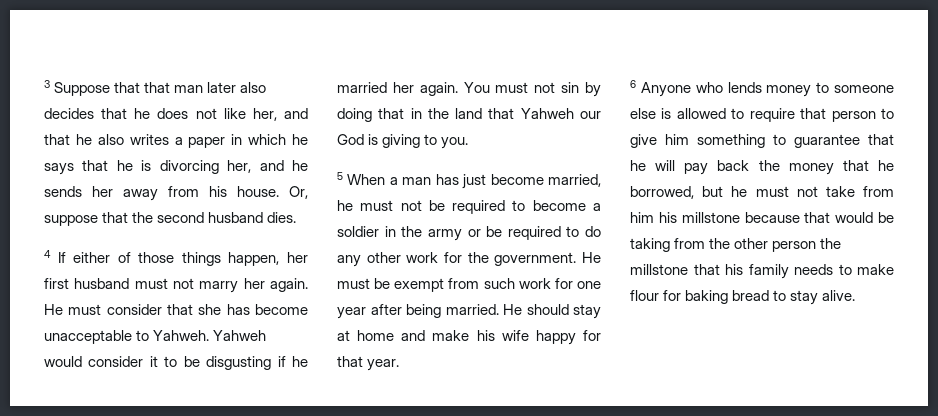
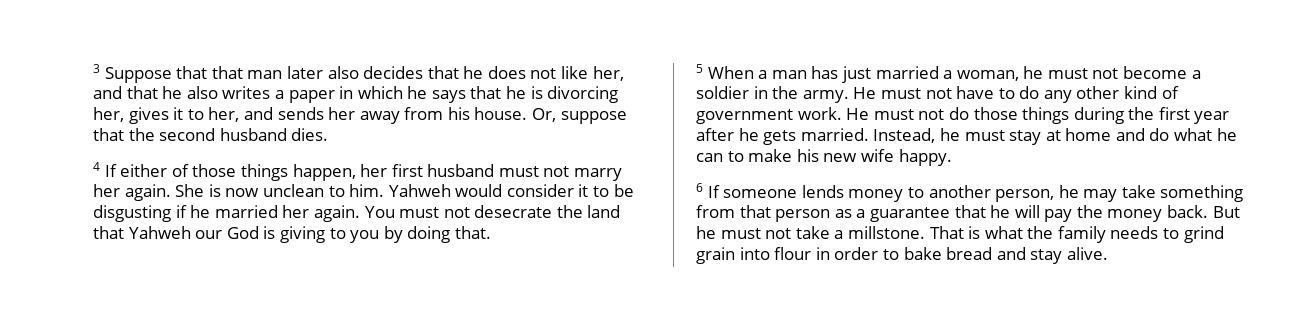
- 3 Suppose that that man later also decides that he does not like her, and that he also writes a paper in which he says that he is divorcing her, and he sends her away from his house.
+ 3 Suppose that that man later also decides that he does not like her, and that he also writes a paper in which he says that he is divorcing her, gives it to her, and sends her away from his house.
- He must consider that she has become unacceptable to Yahweh.
+ She is now unclean to him.
- You must not sin by doing that in the land that Yahweh our God is giving to you.
+ You must not desecrate the land that Yahweh our God is giving to you by doing that.
- 5 When a man has just become married, he must not be required to become a soldier in the army or be required to do any other work for the government. He must be exempt from such work for one year after being married. He should stay at home and make his wife happy for that year.
+ 5 When a man has just married a woman, he must not become a soldier in the army. He must not have to do any other kind of government work. He must not do those things during the first year after he gets married. Instead, he must stay at home and do what he can to make his new wife happy.
- 6 Anyone who lends money to someone else is allowed to require that person to give him something to guarantee that he will pay back the money that he borrowed, but he must not take from him his millstone because that would be taking from the other person the millstone that his family needs to make flour for baking bread to stay alive.
+ 6 If someone lends money to another person, he may take something from that person as a guarantee that he will pay the money back. But he must not take a millstone. That is what the family needs to grind grain into flour in order to bake bread and stay alive.

